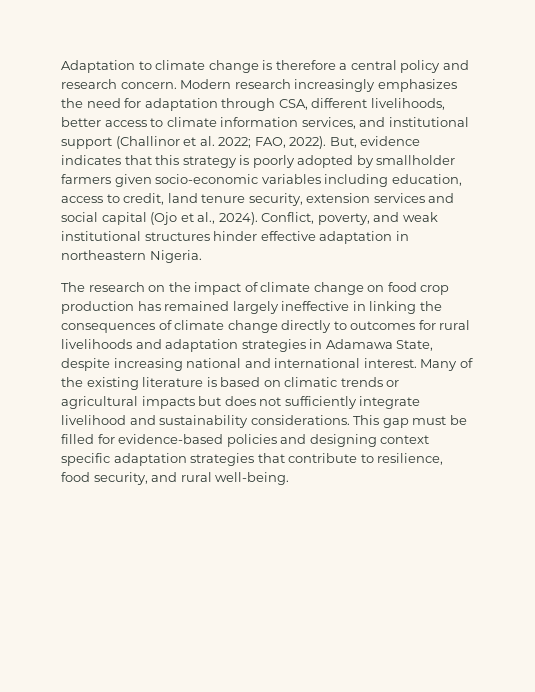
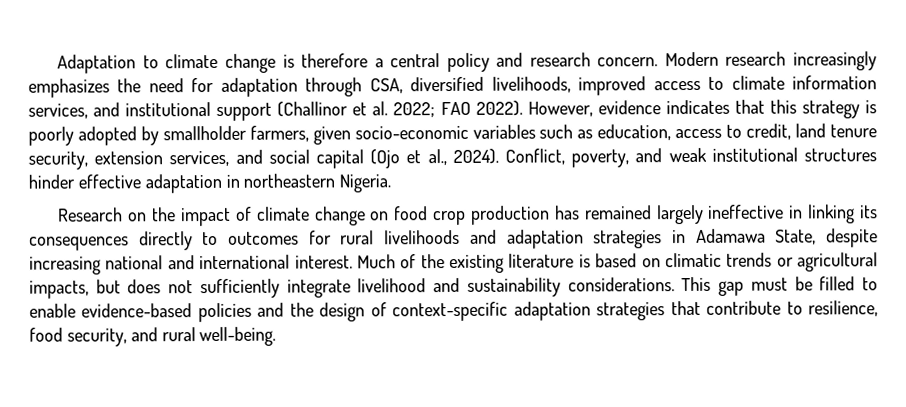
- Modern research increasingly emphasizes the need for adaptation through CSA, different livelihoods, better access to climate information services, and institutional support (Challinor et al. 2022; FAO, 2022). But, evidence indicates that this strategy is poorly adopted by smallholder farmers given socio-economic variables including education, access to credit, land tenure security, extension services and social capital (Ojo et al., 2024).
+ Modern research increasingly emphasizes the need for adaptation through CSA, diversified livelihoods, improved access to climate information services, and institutional support (Challinor et al. 2022; FAO 2022). However, evidence indicates that this strategy is poorly adopted by smallholder farmers, given socio-economic variables such as education, access to credit, land tenure security, extension services, and social capital (Ojo et al., 2024).
- The research on the impact of climate change on food crop production has remained largely ineffective in linking the consequences of climate change directly to outcomes for rural livelihoods and adaptation strategies in Adamawa State, despite increasing national and international interest.
+ Research on the impact of climate change on food crop production has remained largely ineffective in linking its consequences directly to outcomes for rural livelihoods and adaptation strategies in Adamawa State, despite increasing national and international interest.
- Many of the existing literature is based on climatic trends or agricultural impacts but does not sufficiently integrate livelihood and sustainability considerations.
+ Much of the existing literature is based on climatic trends or agricultural impacts, but does not sufficiently integrate livelihood and sustainability considerations.
- This gap must be filled for evidence-based policies and designing context specific adaptation strategies that contribute to resilience, food security, and rural well-being.
+ This gap must be filled to enable evidence-based policies and the design of context-specific adaptation strategies that contribute to resilience, food security, and rural well-being.

